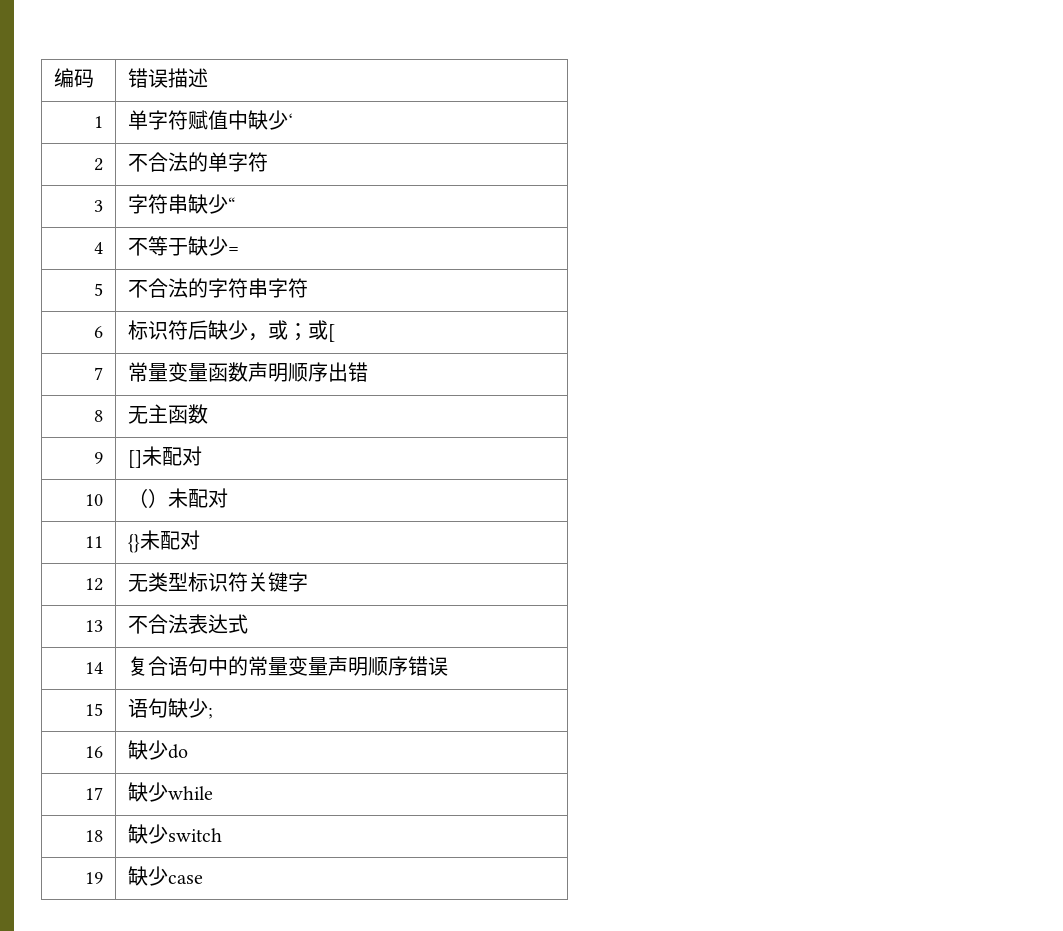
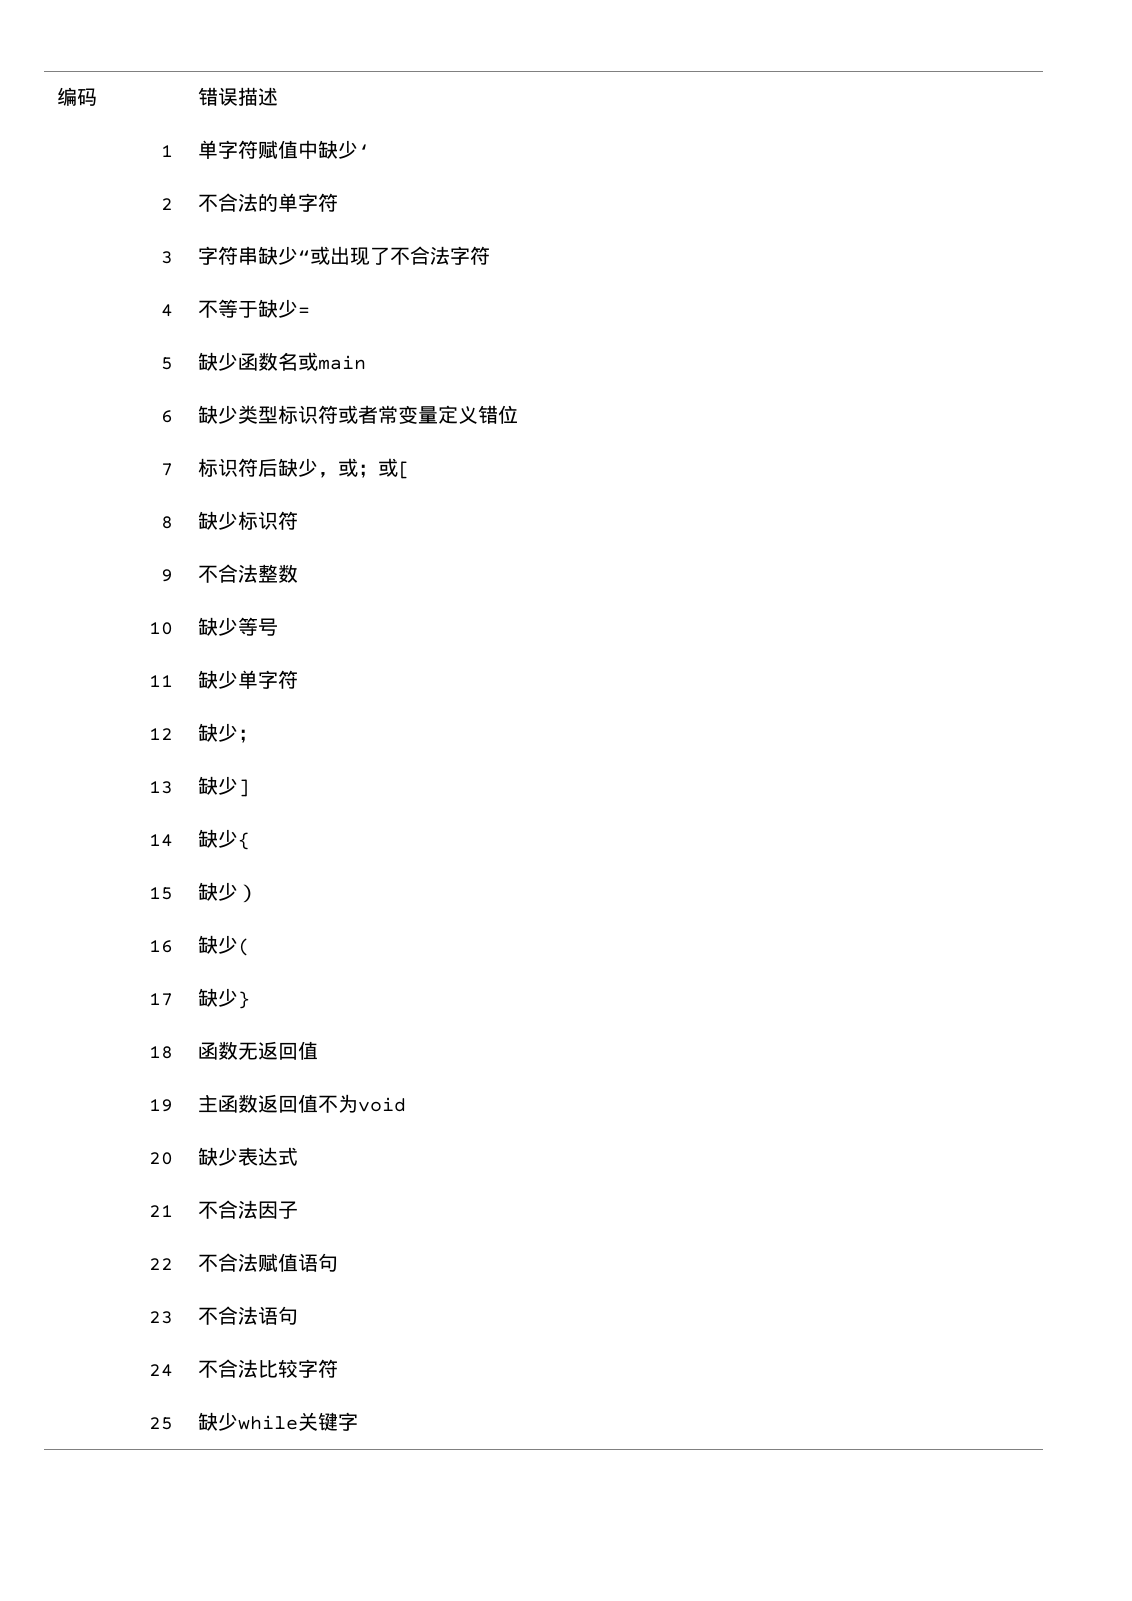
- 3 | 字符串缺少“
+ 3 | 字符串缺少“或出现了不合法字符
- 5 | 不合法的字符串字符
- 6 | 标识符后缺少，或；或[
+ 5 | 缺少函数名或main
+ 6 | 缺少类型标识符或者常变量定义错位
+ 7 | 标识符后缺少，或；或[
- 7 | 常量变量函数声明顺序出错
- 8 | 无主函数
- 9 | []未配对
- 10 | （）未配对
- 11 | {}未配对
- 12 | 无类型标识符关键字
- 13 | 不合法表达式
- 14 | 复合语句中的常量变量声明顺序错误
- 15 | 语句缺少;
+ 8 | 缺少标识符
+ 9 | 不合法整数
+ 10 | 缺少等号
+ 11 | 缺少单字符
+ 12 | 缺少；
+ 13 | 缺少]
+ 14 | 缺少{
+ 15 | 缺少）
- 16 | 缺少do
+ 16 | 缺少(
- 17 | 缺少while
+ 17 | 缺少}
- 18 | 缺少switch
- 19 | 缺少case
+ 18 | 函数无返回值
+ 19 | 主函数返回值不为void
+ 20 | 缺少表达式
+ 21 | 不合法因子
+ 22 | 不合法赋值语句
+ 23 | 不合法语句
+ 24 | 不合法比较字符
+ 25 | 缺少while关键字

